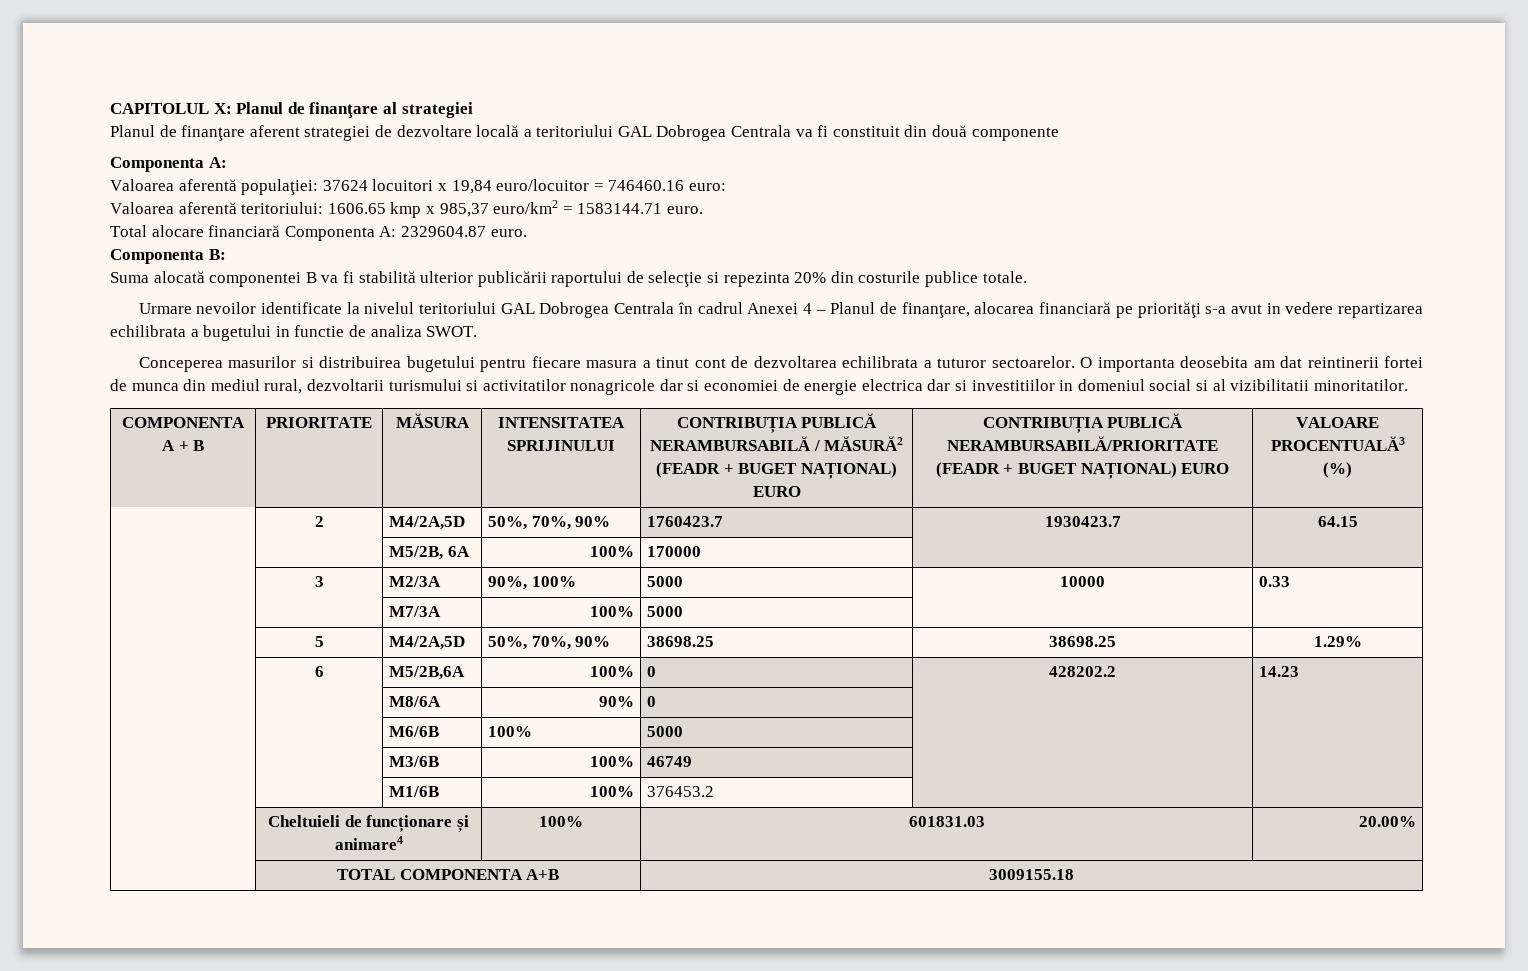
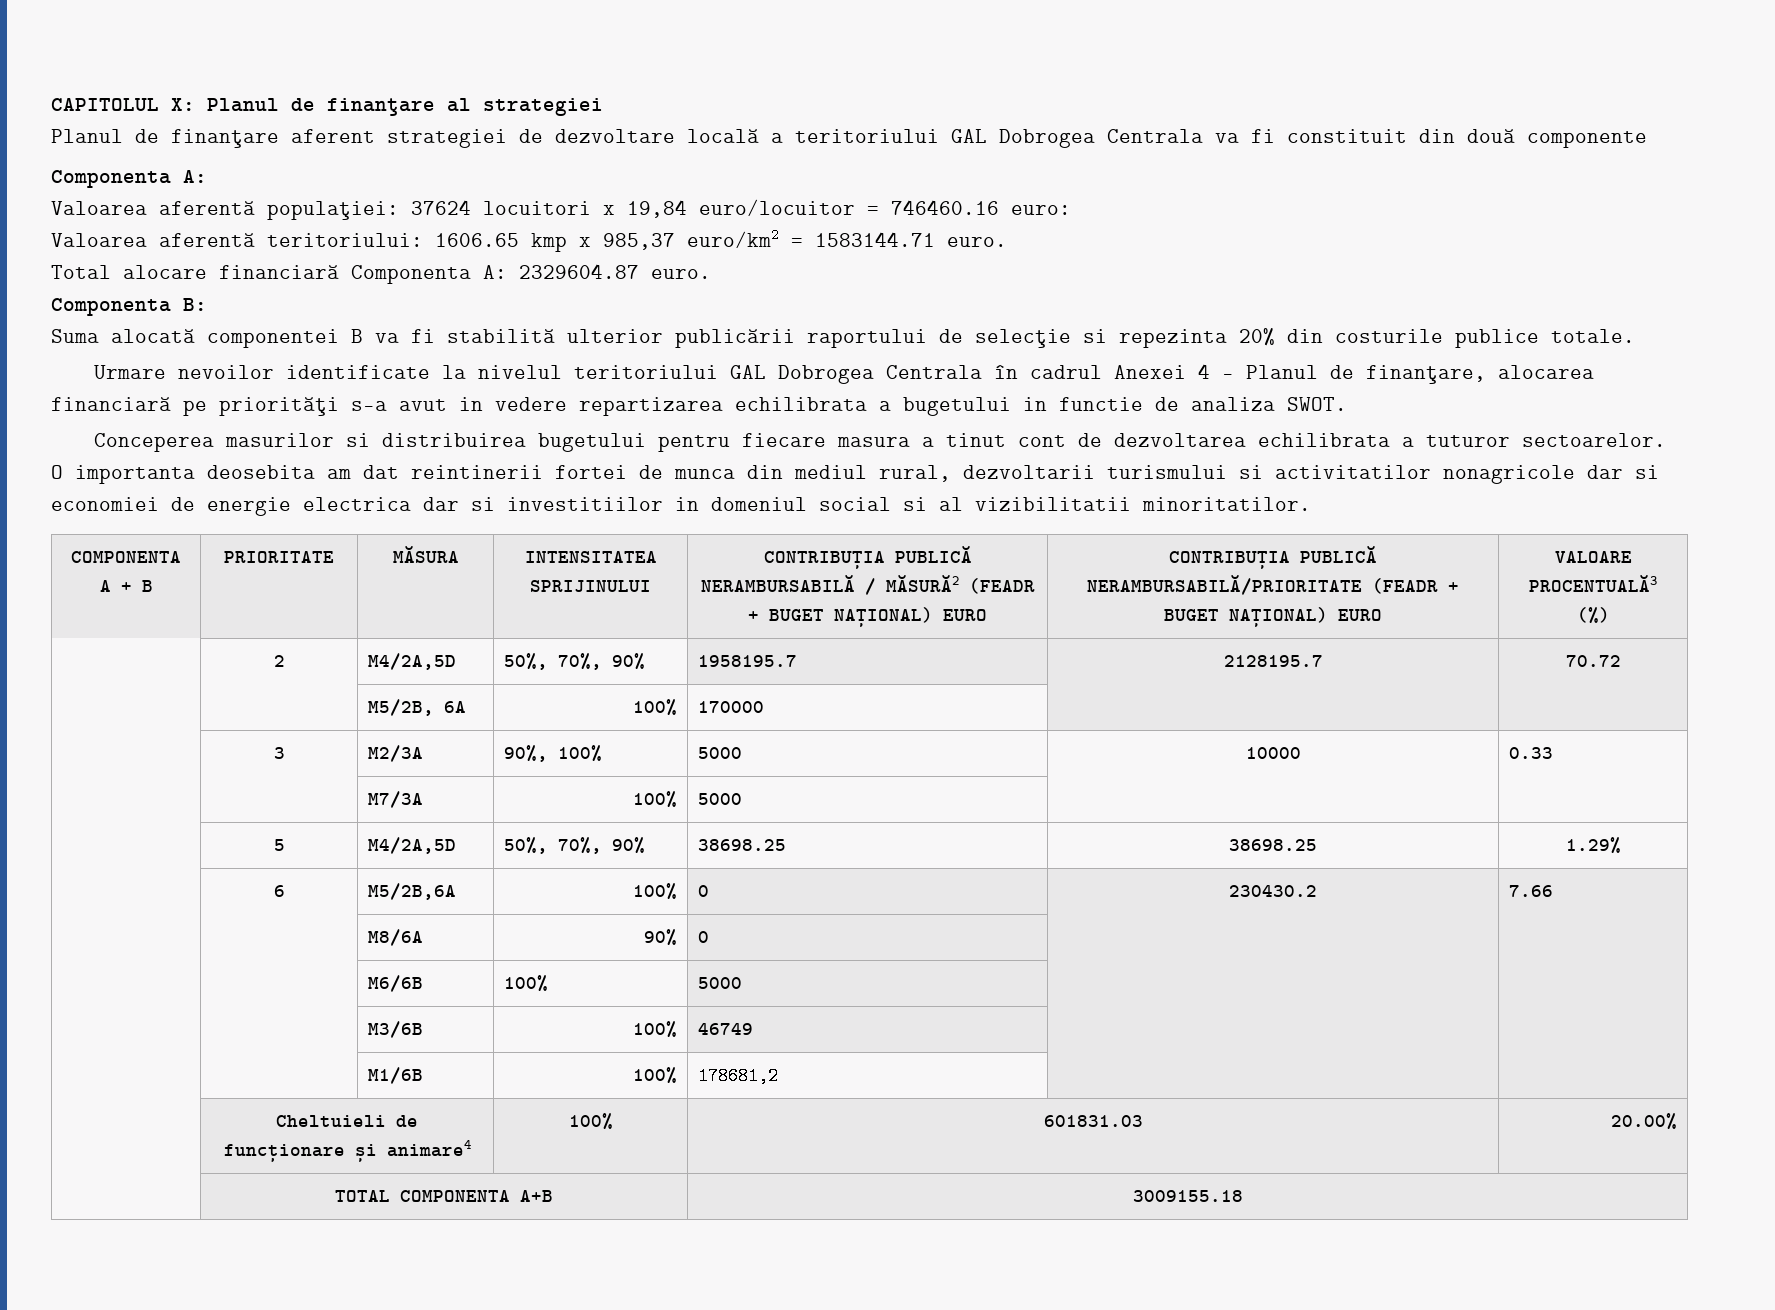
- | 2 | M4/2A,5D | 50%, 70%, 90% | 1760423.7 | 1930423.7 | 64.15
+ | 2 | M4/2A,5D | 50%, 70%, 90% | 1958195.7 | 2128195.7 | 70.72
- | 6 | M5/2B,6A | 100% | 0 | 428202.2 | 14.23
+ | 6 | M5/2B,6A | 100% | 0 | 230430.2 | 7.66
- | | M1/6B | 100% | 376453.2 | |
+ | | M1/6B | 100% | 178681,2 | |

